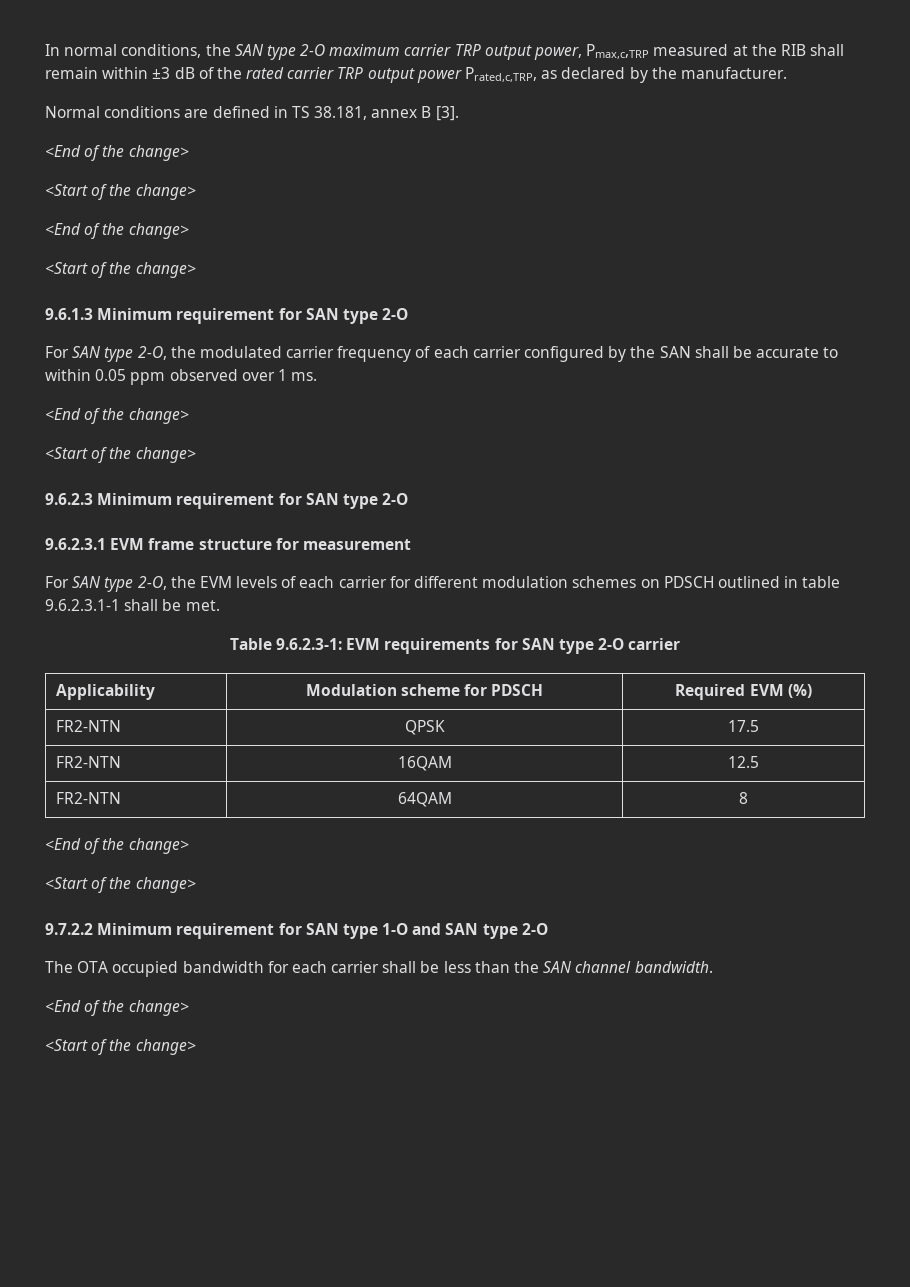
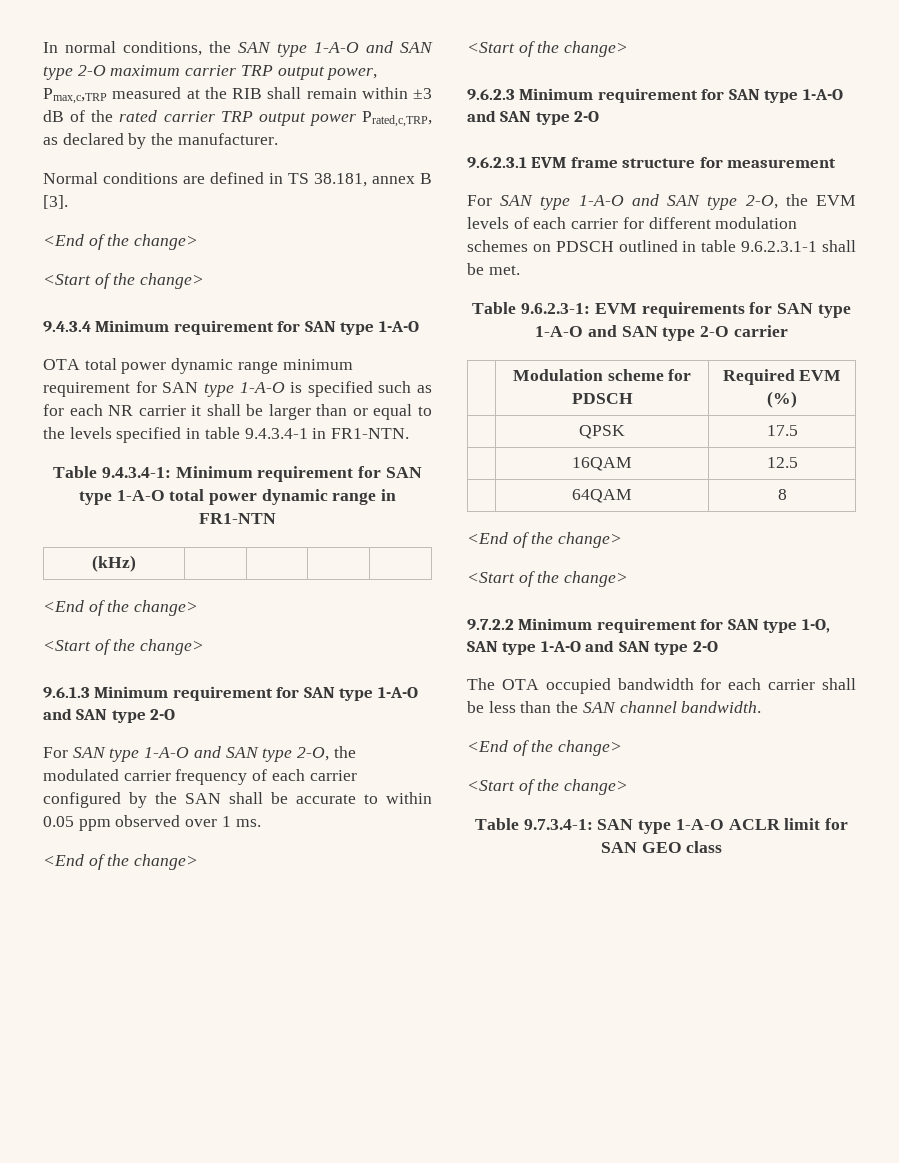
- In normal conditions, the SAN type 2-O maximum carrier TRP output power, Pmax,c,TRP measured at the RIB shall remain within ±3 dB of the rated carrier TRP output power Prated,c,TRP, as declared by the manufacturer.
+ In normal conditions, the SAN type 1-A-O and SAN type 2-O maximum carrier TRP output power, Pmax,c,TRP measured at the RIB shall remain within ±3 dB of the rated carrier TRP output power Prated,c,TRP, as declared by the manufacturer.
+ 9.4.3.4 Minimum requirement for SAN type 1-A-O
+ OTA total power dynamic range minimum requirement for SAN type 1-A-O is specified such as for each NR carrier it shall be larger than or equal to the levels specified in table 9.4.3.4-1 in FR1-NTN.
+ Table 9.4.3.4-1: Minimum requirement for SAN type 1-A-O total power dynamic range in FR1-NTN
+ (kHz) | | | |
- 9.6.1.3 Minimum requirement for SAN type 2-O
+ 9.6.1.3 Minimum requirement for SAN type 1-A-O and SAN type 2-O
- For SAN type 2-O, the modulated carrier frequency of each carrier configured by the SAN shall be accurate to within 0.05 ppm observed over 1 ms.
+ For SAN type 1-A-O and SAN type 2-O, the modulated carrier frequency of each carrier configured by the SAN shall be accurate to within 0.05 ppm observed over 1 ms.
- 9.6.2.3 Minimum requirement for SAN type 2-O
+ 9.6.2.3 Minimum requirement for SAN type 1-A-O and SAN type 2-O
- For SAN type 2-O, the EVM levels of each carrier for different modulation schemes on PDSCH outlined in table 9.6.2.3.1-1 shall be met.
+ For SAN type 1-A-O and SAN type 2-O, the EVM levels of each carrier for different modulation schemes on PDSCH outlined in table 9.6.2.3.1-1 shall be met.
- Table 9.6.2.3-1: EVM requirements for SAN type 2-O carrier
+ Table 9.6.2.3-1: EVM requirements for SAN type 1-A-O and SAN type 2-O carrier
- Applicability | Modulation scheme for PDSCH | Required EVM (%)
+ | Modulation scheme for PDSCH | Required EVM (%)
- FR2-NTN | QPSK | 17.5
+ | QPSK | 17.5
- FR2-NTN | 16QAM | 12.5
+ | 16QAM | 12.5
- FR2-NTN | 64QAM | 8
+ | 64QAM | 8
- 9.7.2.2 Minimum requirement for SAN type 1-O and SAN type 2-O
+ 9.7.2.2 Minimum requirement for SAN type 1-O, SAN type 1-A-O and SAN type 2-O
+ Table 9.7.3.4-1: SAN type 1-A-O ACLR limit for SAN GEO class

